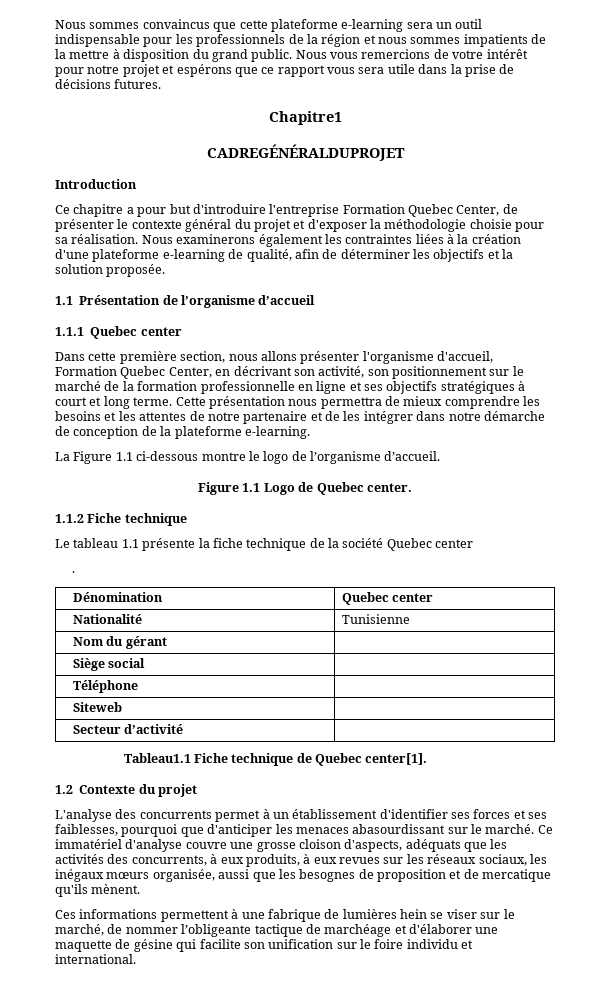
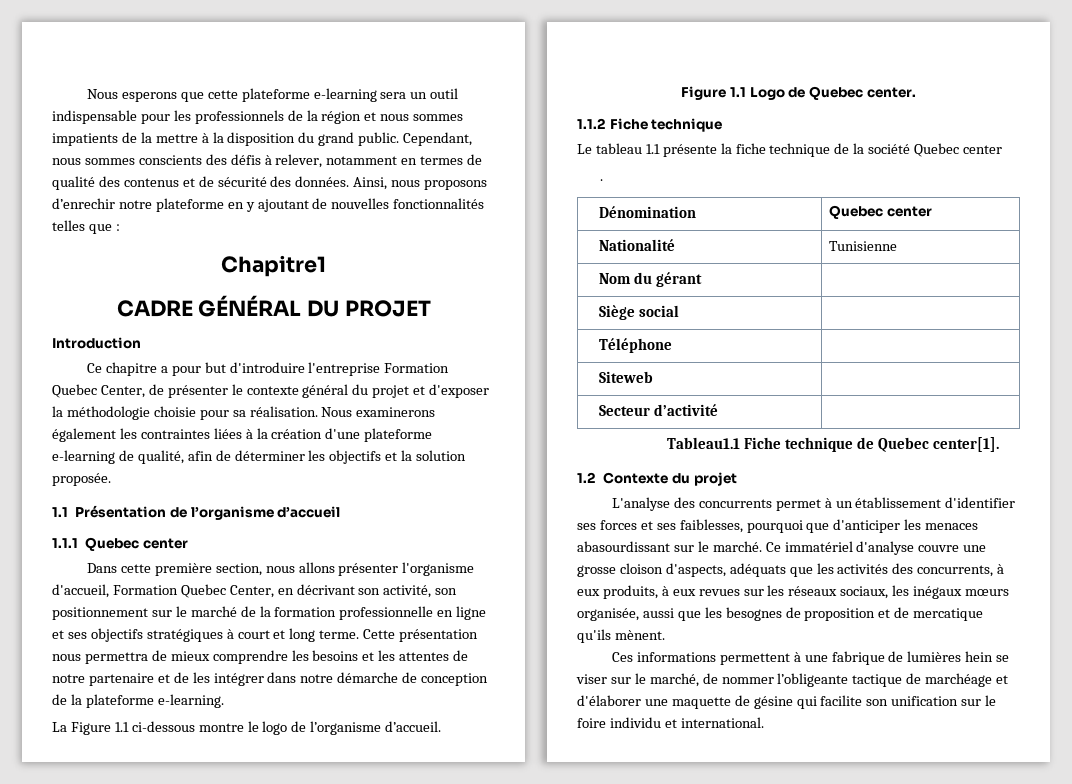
- Nous sommes convaincus que cette plateforme e-learning sera un outil indispensable pour les professionnels de la région et nous sommes impatients de la mettre à disposition du grand public.
+ Nous esperons que cette plateforme e-learning sera un outil indispensable pour les professionnels de la région et nous sommes impatients de la mettre à la disposition du grand public.
- Nous vous remercions de votre intérêt pour notre projet et espérons que ce rapport vous sera utile dans la prise de décisions futures.
+ Cependant, nous sommes conscients des défis à relever, notamment en termes de qualité des contenus et de sécurité des données. Ainsi, nous proposons d’enrechir notre plateforme en y ajoutant de nouvelles fonctionnalités telles que :
  Chapitre1
- CADREGÉNÉRALDUPROJET
+ CADRE GÉNÉRAL DU PROJET

